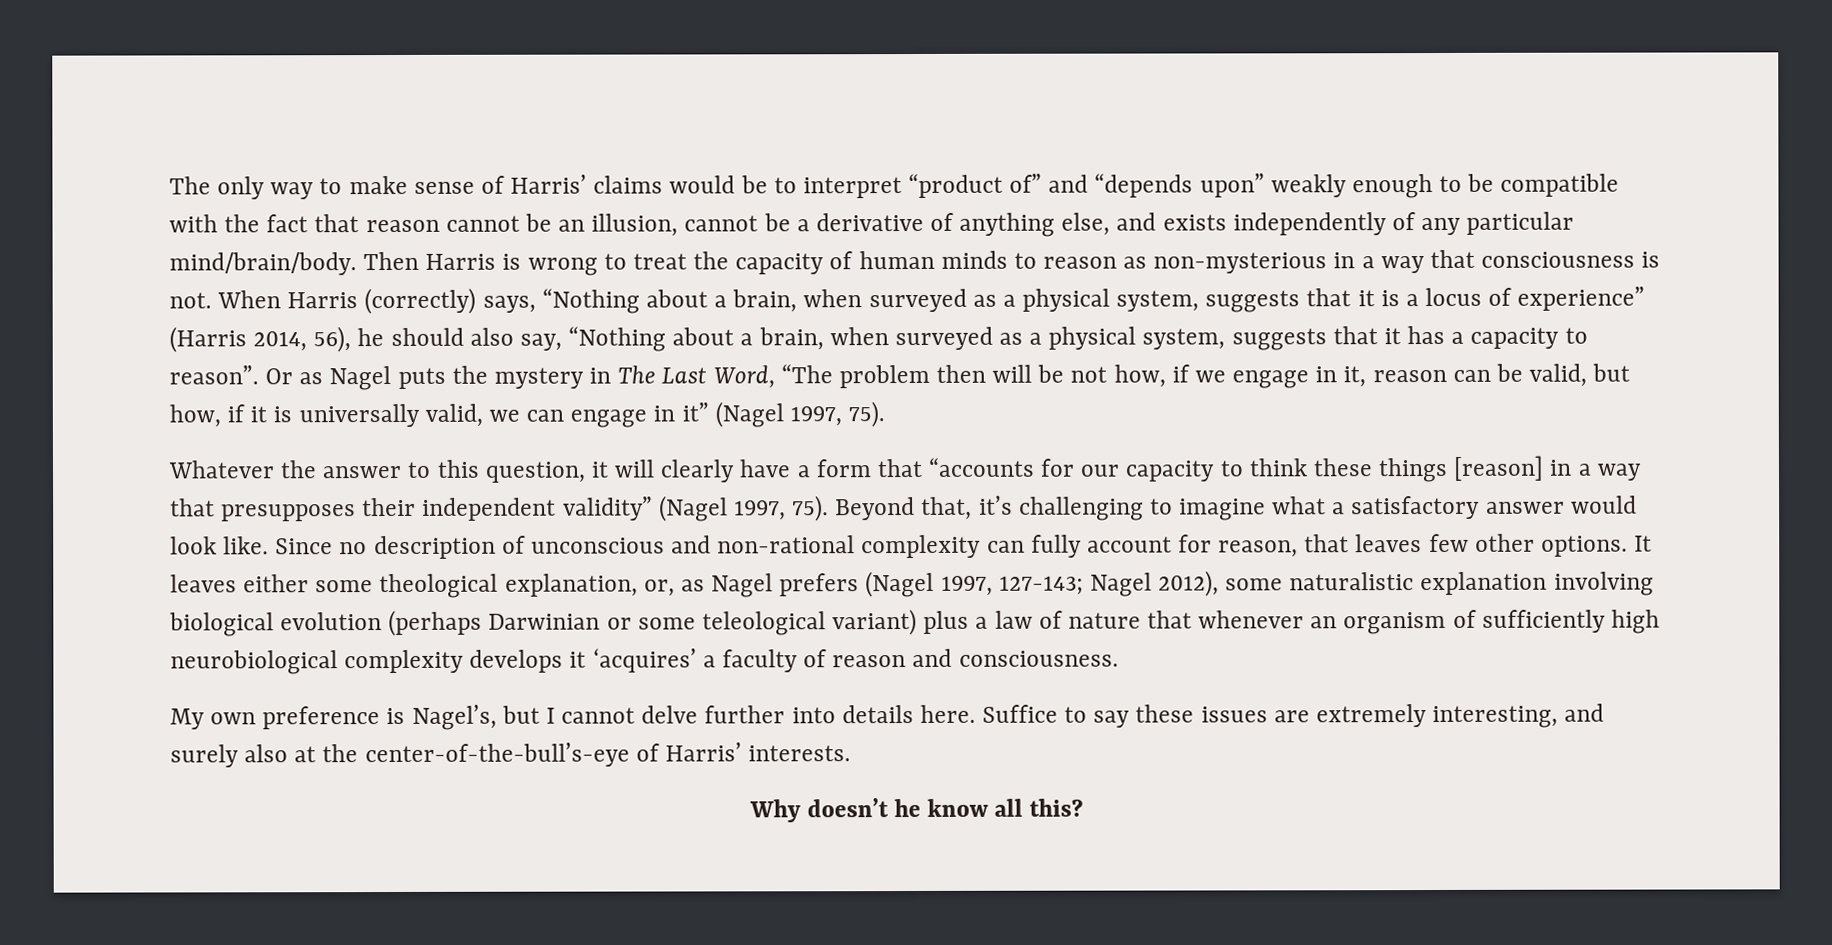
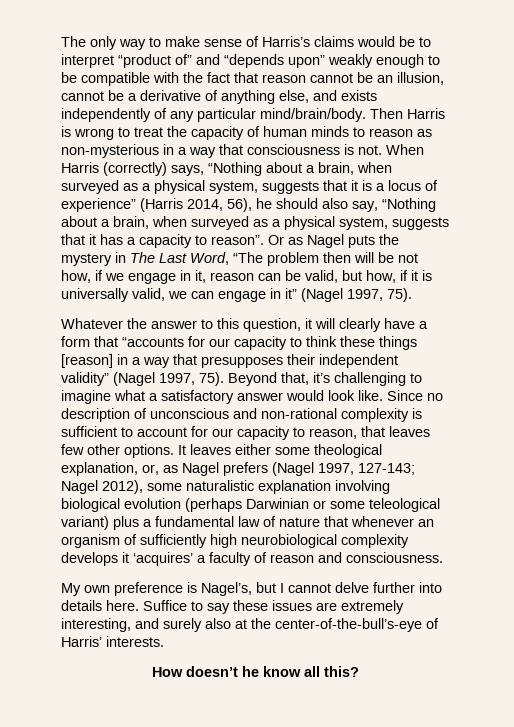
- The only way to make sense of Harris’ claims would be to interpret “product of” and “depends upon” weakly enough to be compatible with the fact that reason cannot be an illusion, cannot be a derivative of anything else, and exists independently of any particular mind/brain/body.
+ The only way to make sense of Harris’s claims would be to interpret “product of” and “depends upon” weakly enough to be compatible with the fact that reason cannot be an illusion, cannot be a derivative of anything else, and exists independently of any particular mind/brain/body.
- Since no description of unconscious and non-rational complexity can fully account for reason, that leaves few other options.
+ Since no description of unconscious and non-rational complexity is sufficient to account for our capacity to reason, that leaves few other options.
- It leaves either some theological explanation, or, as Nagel prefers (Nagel 1997, 127-143; Nagel 2012), some naturalistic explanation involving biological evolution (perhaps Darwinian or some teleological variant) plus a law of nature that whenever an organism of sufficiently high neurobiological complexity develops it ‘acquires’ a faculty of reason and consciousness.
+ It leaves either some theological explanation, or, as Nagel prefers (Nagel 1997, 127-143; Nagel 2012), some naturalistic explanation involving biological evolution (perhaps Darwinian or some teleological variant) plus a fundamental law of nature that whenever an organism of sufficiently high neurobiological complexity develops it ‘acquires’ a faculty of reason and consciousness.
- Why doesn’t he know all this?
+ How doesn’t he know all this?

